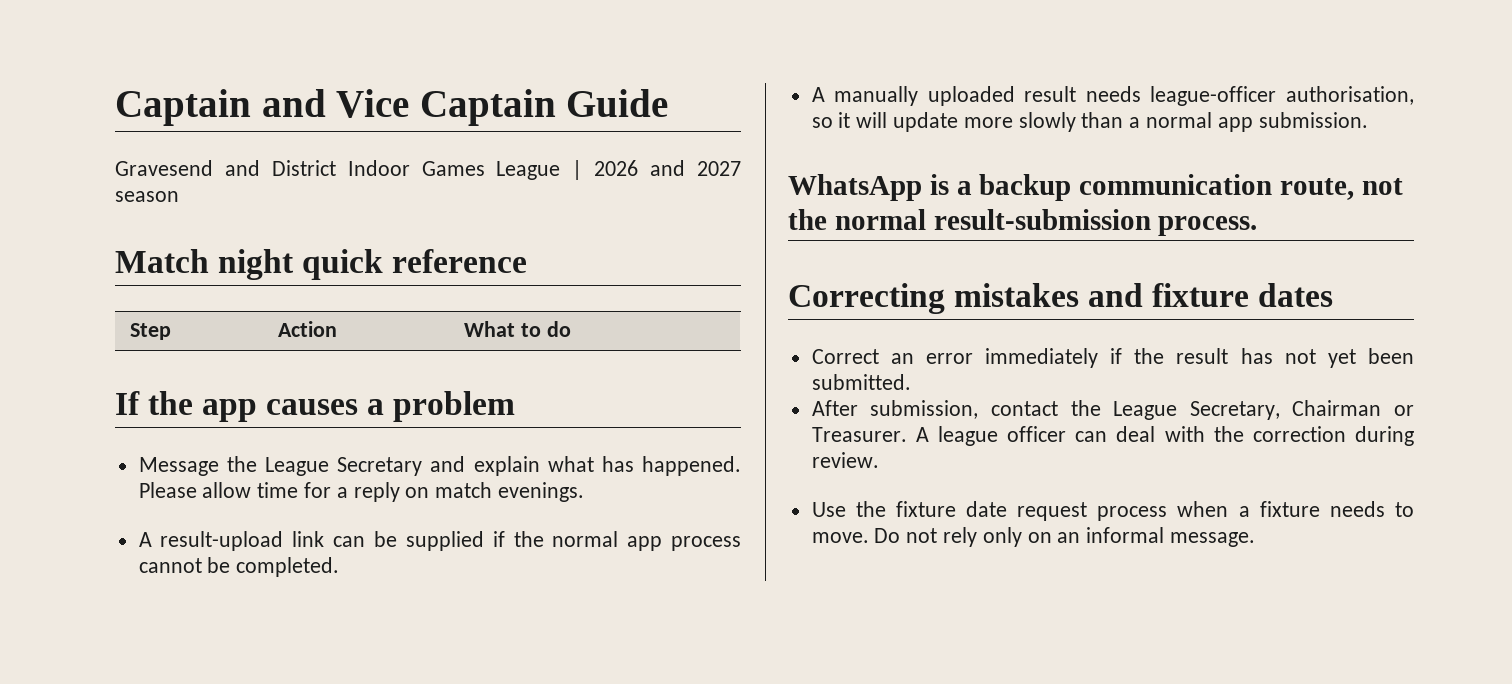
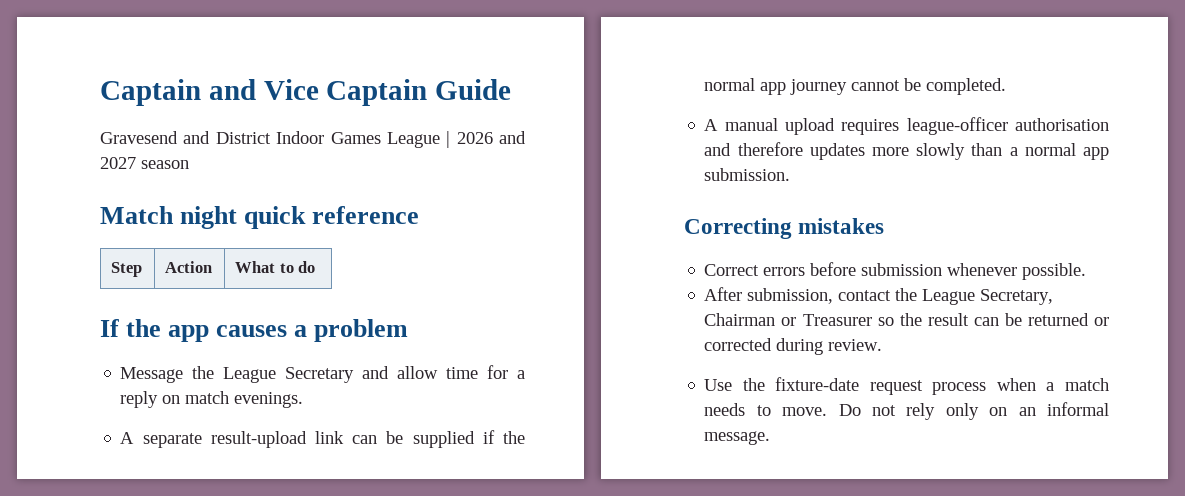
- Message the League Secretary and explain what has happened. Please allow time for a reply on match evenings.
+ Message the League Secretary and allow time for a reply on match evenings.
- A result-upload link can be supplied if the normal app process cannot be completed.
+ A separate result-upload link can be supplied if the normal app journey cannot be completed.
- A manually uploaded result needs league-officer authorisation, so it will update more slowly than a normal app submission.
+ A manual upload requires league-officer authorisation and therefore updates more slowly than a normal app submission.
- WhatsApp is a backup communication route, not the normal result-submission process.
- Correcting mistakes and fixture dates
- Correct an error immediately if the result has not yet been submitted.
+ Correcting mistakes
+ Correct errors before submission whenever possible.
- After submission, contact the League Secretary, Chairman or Treasurer. A league officer can deal with the correction during review.
+ After submission, contact the League Secretary, Chairman or Treasurer so the result can be returned or corrected during review.
- Use the fixture date request process when a fixture needs to move.
+ Use the fixture-date request process when a match needs to move.

